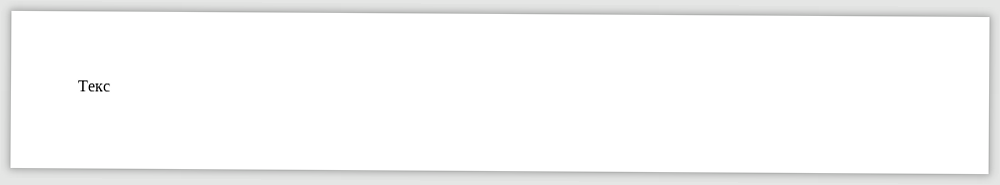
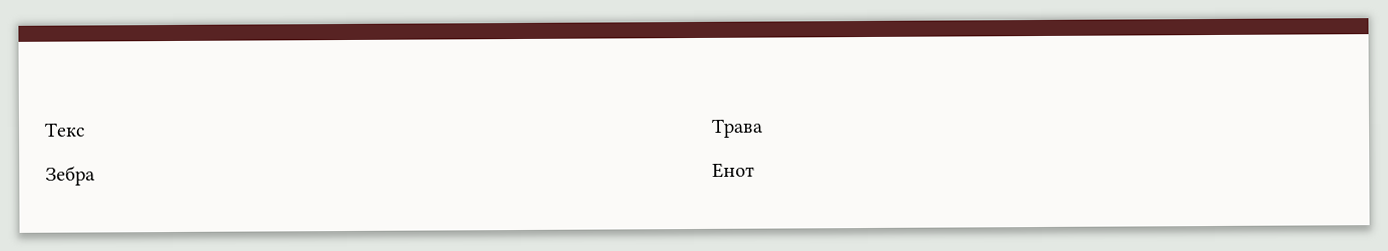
+ Зебра
+ Трава
+ Енот

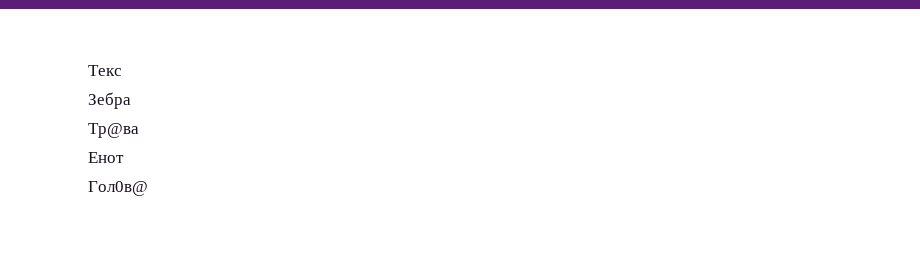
- Трава
+ Тр@ва
+ Гол0в@

